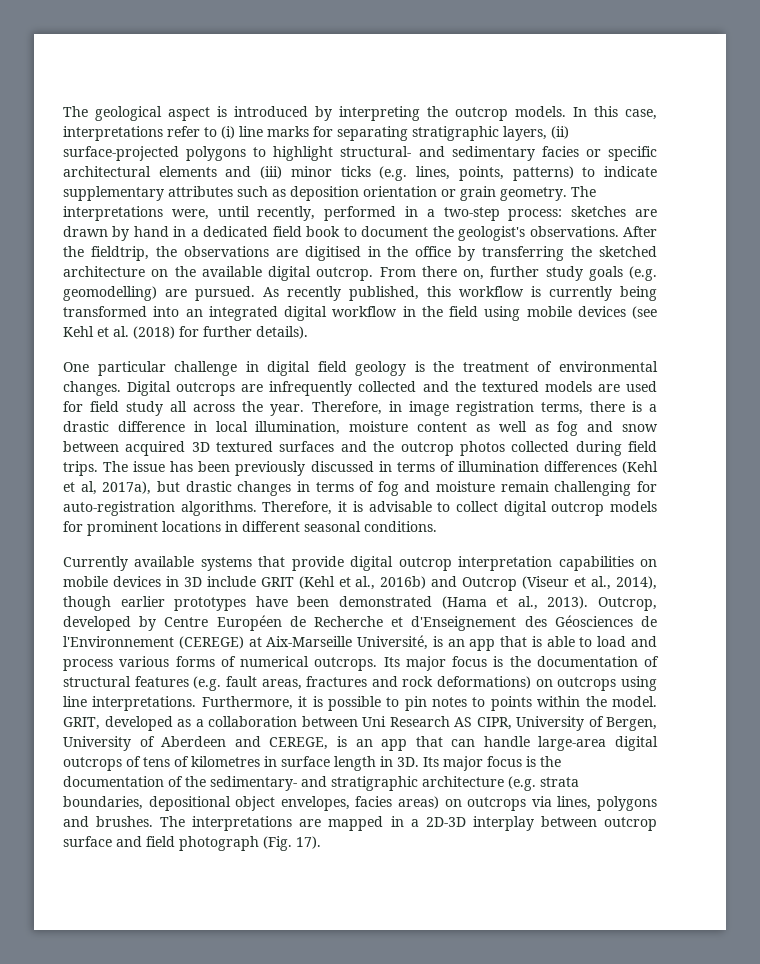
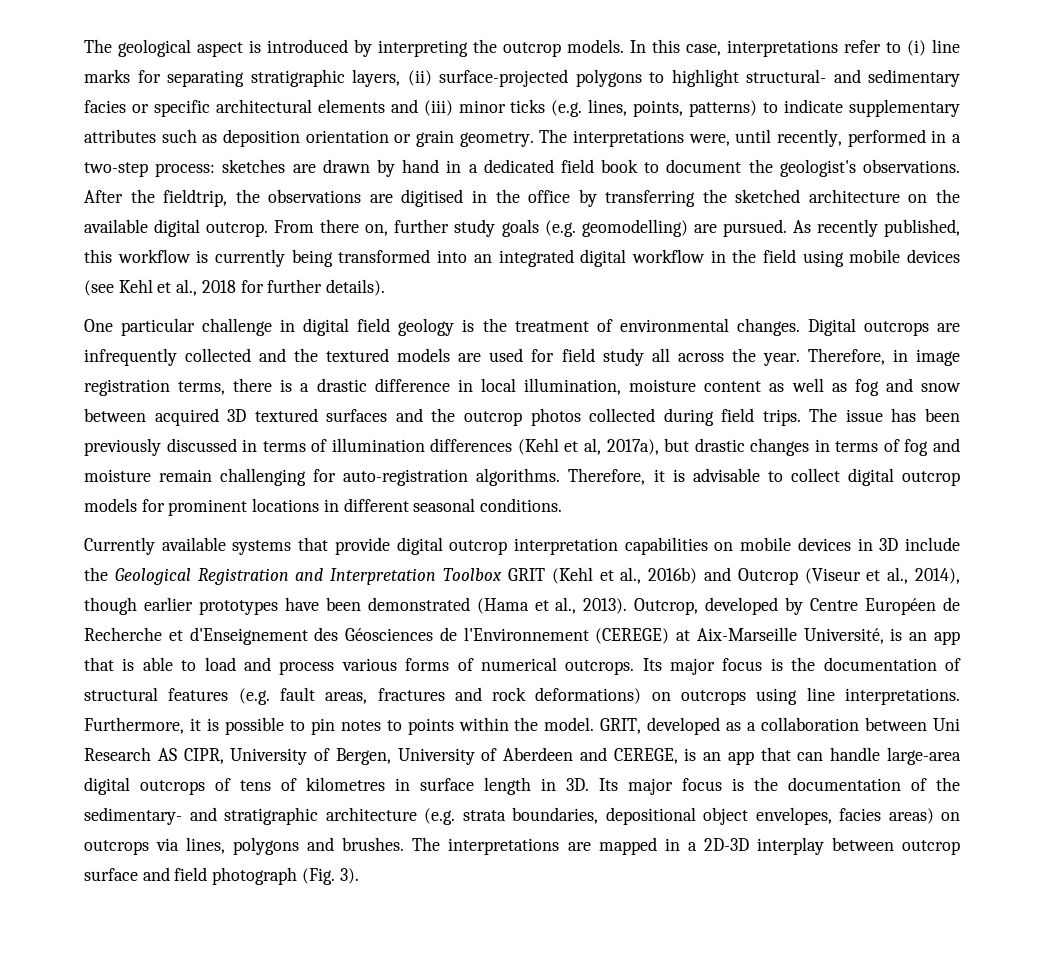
- As recently published, this workflow is currently being transformed into an integrated digital workflow in the field using mobile devices (see Kehl et al. (2018) for further details).
+ As recently published, this workflow is currently being transformed into an integrated digital workflow in the field using mobile devices (see Kehl et al., 2018 for further details).
- Currently available systems that provide digital outcrop interpretation capabilities on mobile devices in 3D include GRIT (Kehl et al., 2016b) and Outcrop (Viseur et al., 2014), though earlier prototypes have been demonstrated (Hama et al., 2013).
+ Currently available systems that provide digital outcrop interpretation capabilities on mobile devices in 3D include the Geological Registration and Interpretation Toolbox GRIT (Kehl et al., 2016b) and Outcrop (Viseur et al., 2014), though earlier prototypes have been demonstrated (Hama et al., 2013).
- The interpretations are mapped in a 2D-3D interplay between outcrop surface and field photograph (Fig. 17).
+ The interpretations are mapped in a 2D-3D interplay between outcrop surface and field photograph (Fig. 3).

